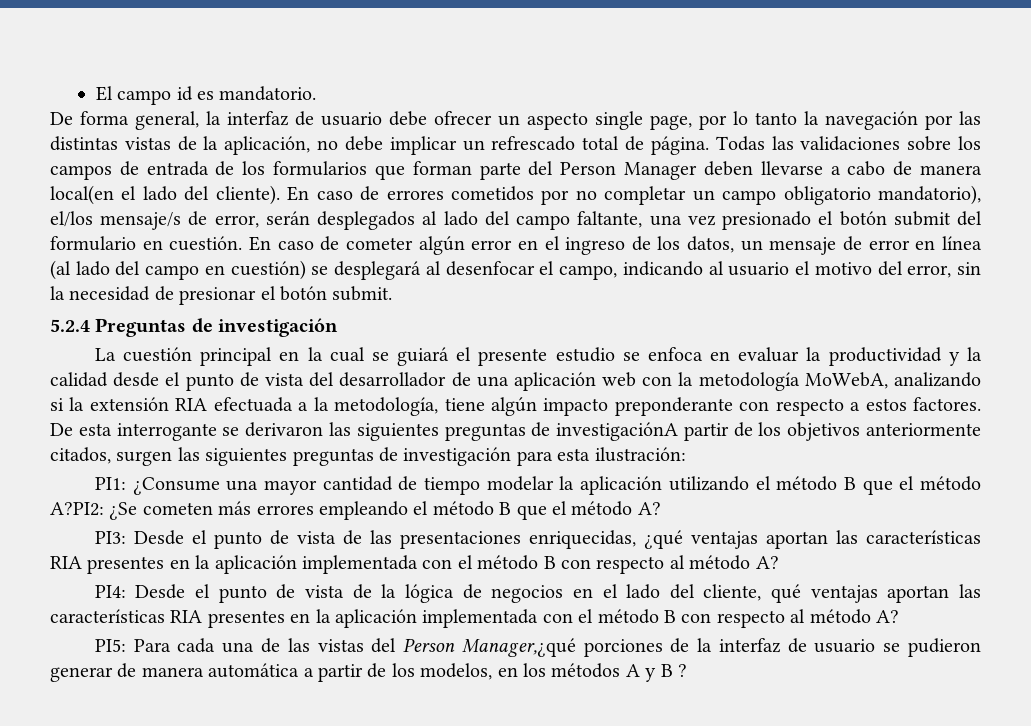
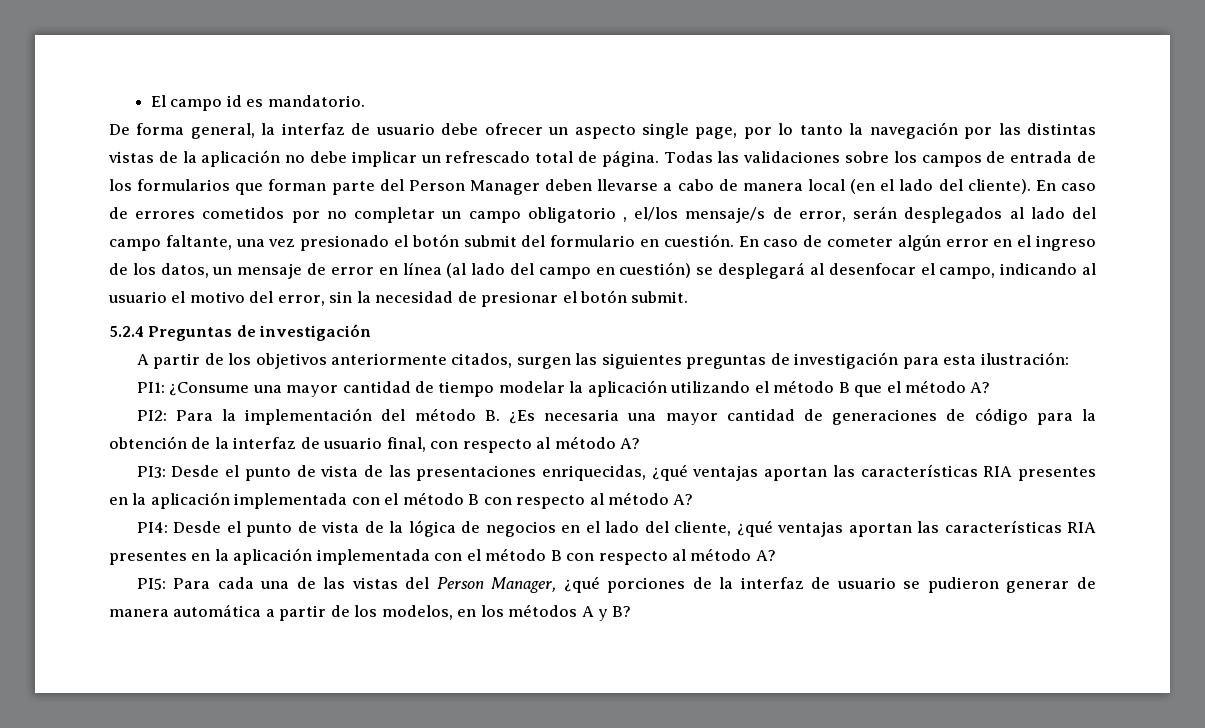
- De forma general, la interfaz de usuario debe ofrecer un aspecto single page, por lo tanto la navegación por las distintas vistas de la aplicación, no debe implicar un refrescado total de página.
+ De forma general, la interfaz de usuario debe ofrecer un aspecto single page, por lo tanto la navegación por las distintas vistas de la aplicación no debe implicar un refrescado total de página.
- Todas las validaciones sobre los campos de entrada de los formularios que forman parte del Person Manager deben llevarse a cabo de manera local(en el lado del cliente).
+ Todas las validaciones sobre los campos de entrada de los formularios que forman parte del Person Manager deben llevarse a cabo de manera local (en el lado del cliente).
- En caso de errores cometidos por no completar un campo obligatorio mandatorio), el/los mensaje/s de error, serán desplegados al lado del campo faltante, una vez presionado el botón submit del formulario en cuestión.
+ En caso de errores cometidos por no completar un campo obligatorio , el/los mensaje/s de error, serán desplegados al lado del campo faltante, una vez presionado el botón submit del formulario en cuestión.
- La cuestión principal en la cual se guiará el presente estudio se enfoca en evaluar la productividad y la calidad desde el punto de vista del desarrollador de una aplicación web con la metodología MoWebA, analizando si la extensión RIA efectuada a la metodología, tiene algún impacto preponderante con respecto a estos factores. De esta interrogante se derivaron las siguientes preguntas de investigaciónA partir de los objetivos anteriormente citados, surgen las siguientes preguntas de investigación para esta ilustración:
+ A partir de los objetivos anteriormente citados, surgen las siguientes preguntas de investigación para esta ilustración:
- PI1: ¿Consume una mayor cantidad de tiempo modelar la aplicación utilizando el método B que el método A?PI2: ¿Se cometen más errores empleando el método B que el método A?
+ PI1: ¿Consume una mayor cantidad de tiempo modelar la aplicación utilizando el método B que el método A?
+ PI2: Para la implementación del método B. ¿Es necesaria una mayor cantidad de generaciones de código para la obtención de la interfaz de usuario final, con respecto al método A?
- PI4: Desde el punto de vista de la lógica de negocios en el lado del cliente, qué ventajas aportan las características RIA presentes en la aplicación implementada con el método B con respecto al método A?
+ PI4: Desde el punto de vista de la lógica de negocios en el lado del cliente, ¿qué ventajas aportan las características RIA presentes en la aplicación implementada con el método B con respecto al método A?
- PI5: Para cada una de las vistas del Person Manager,¿qué porciones de la interfaz de usuario se pudieron generar de manera automática a partir de los modelos, en los métodos A y B ?
+ PI5: Para cada una de las vistas del Person Manager, ¿qué porciones de la interfaz de usuario se pudieron generar de manera automática a partir de los modelos, en los métodos A y B?

